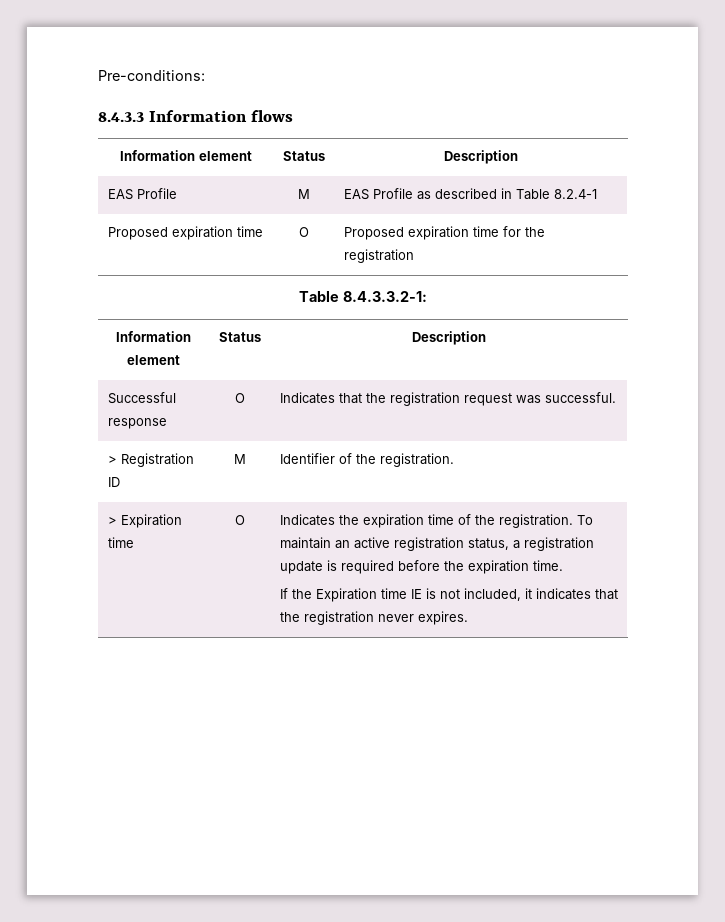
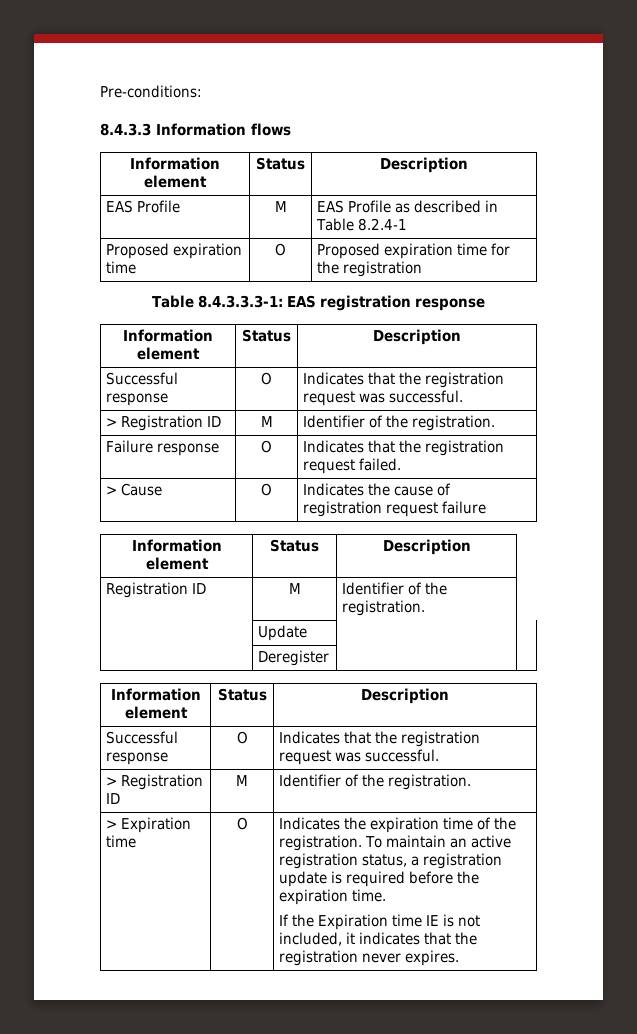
- Table 8.4.3.3.2-1:
+ Table 8.4.3.3.3-1: EAS registration response
+ Information element | Status | Description
+ Successful response | O | Indicates that the registration request was successful.
+ > Registration ID | M | Identifier of the registration.
+ Failure response | O | Indicates that the registration request failed.
+ > Cause | O | Indicates the cause of registration request failure
+ Information element | Status | Description
+ Registration ID | M | Identifier of the registration.
+ | Update | |
+ | Deregister | |

